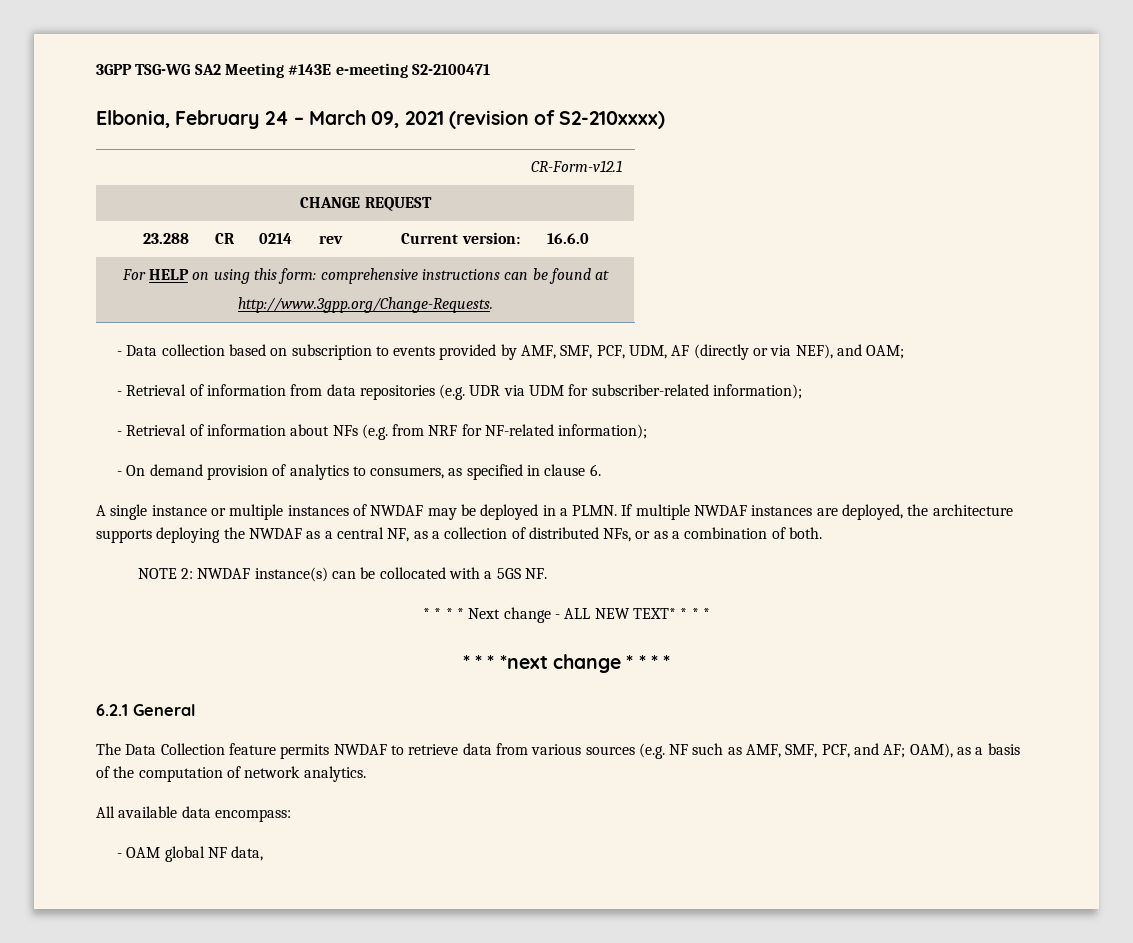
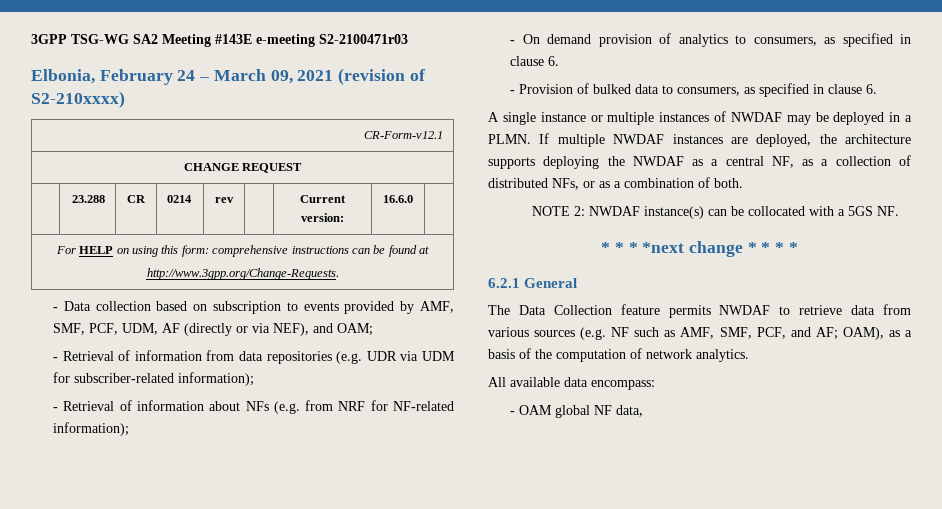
- 3GPP TSG-WG SA2 Meeting #143E e-meeting S2-2100471
+ 3GPP TSG-WG SA2 Meeting #143E e-meeting S2-2100471r03
+ - Provision of bulked data to consumers, as specified in clause 6.
- * * * * Next change - ALL NEW TEXT* * * *

